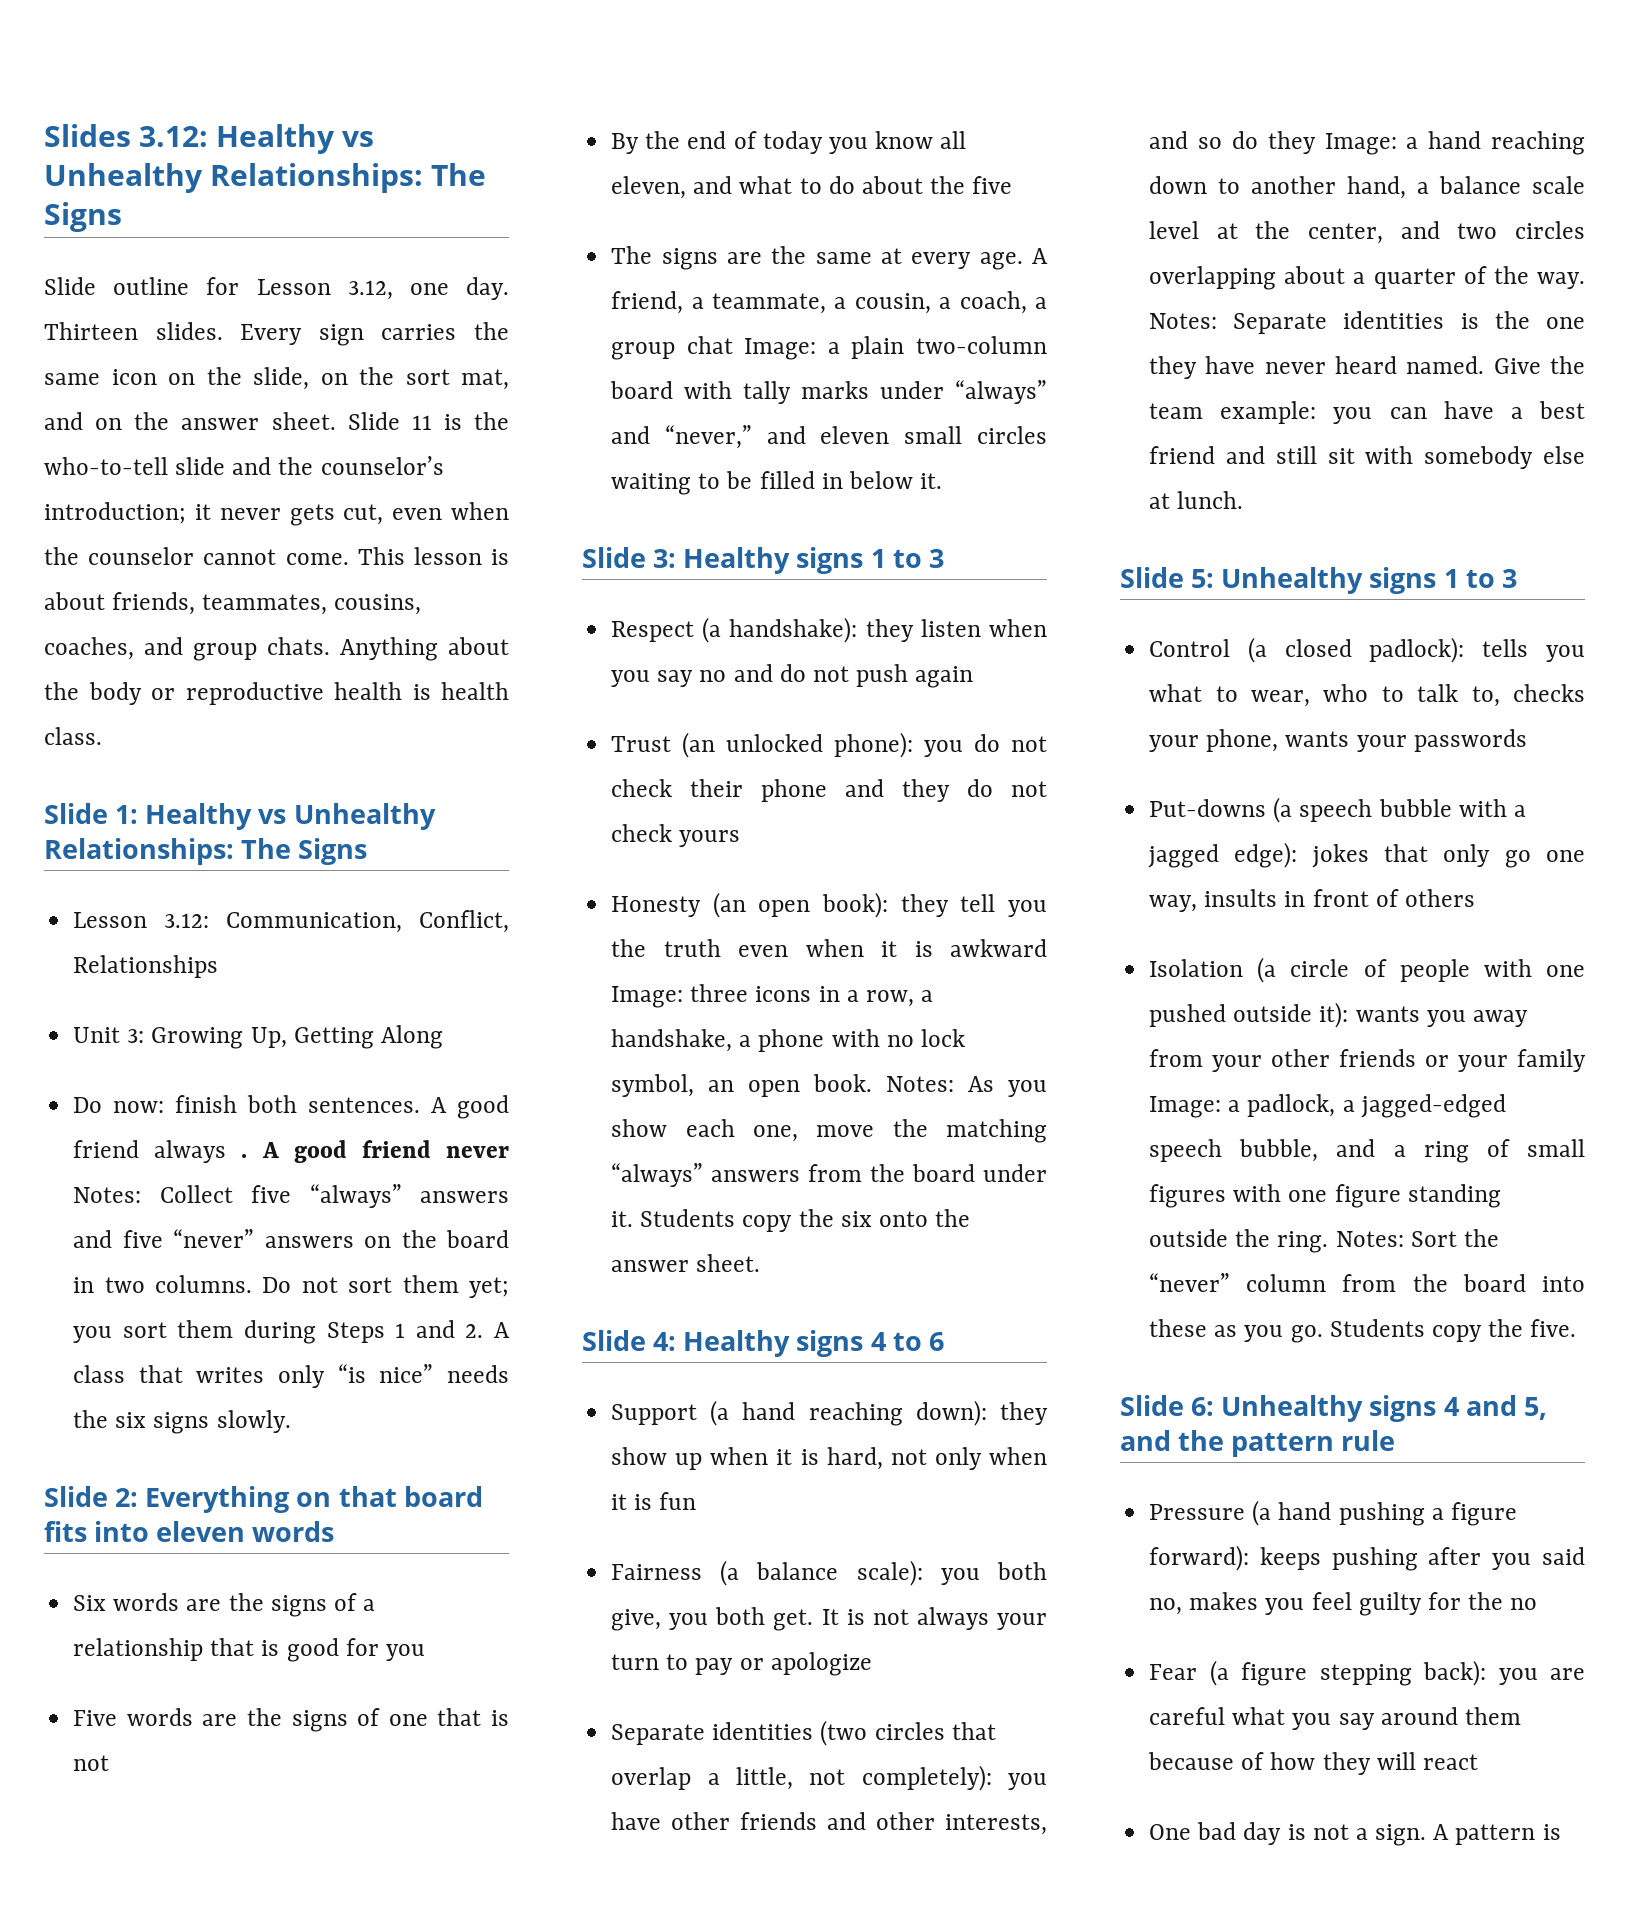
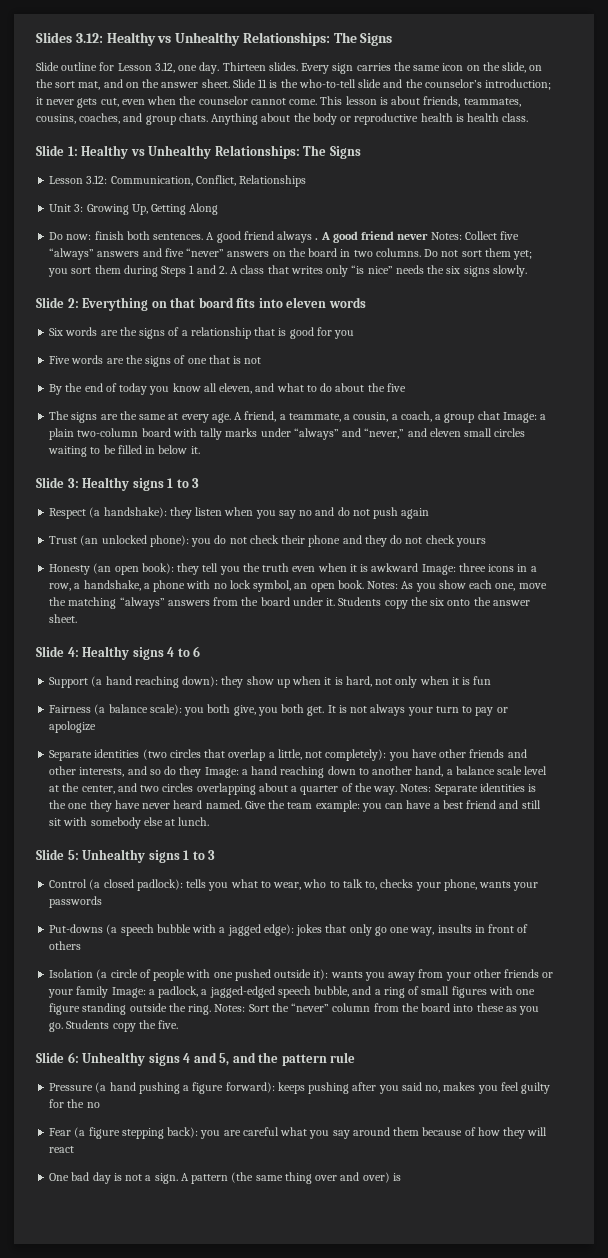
- A pattern is
+ A pattern (the same thing over and over) is

